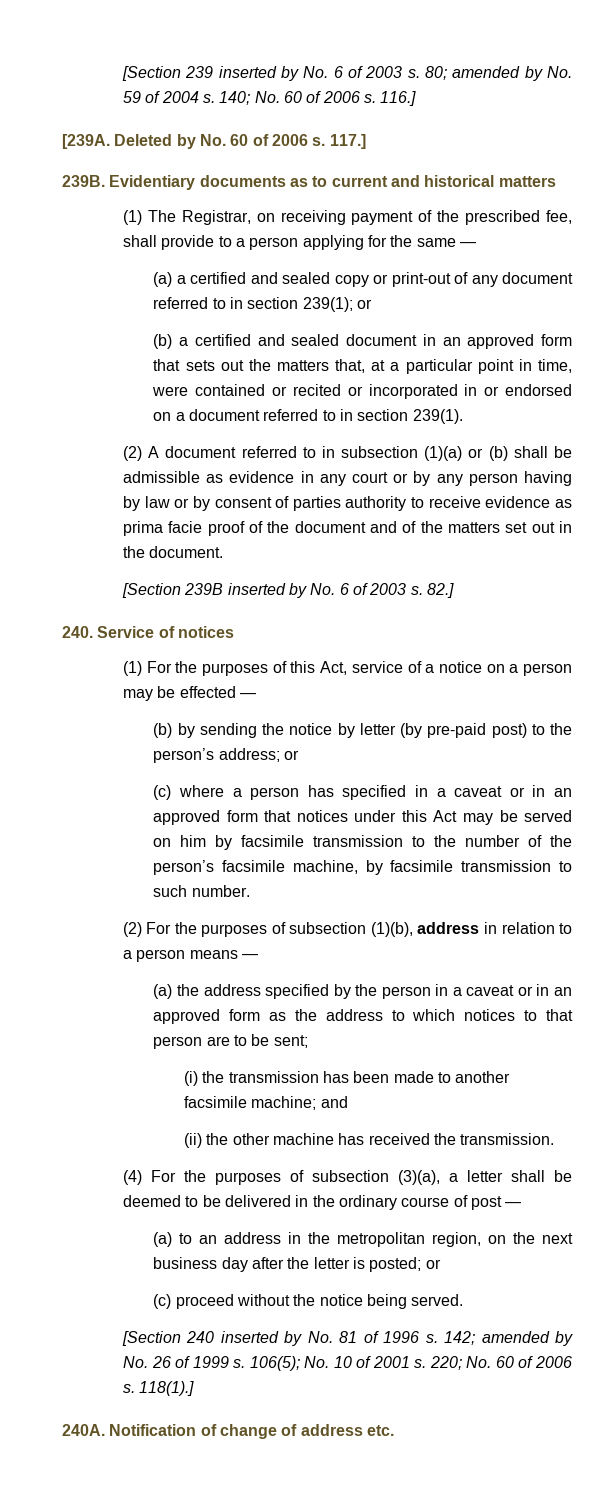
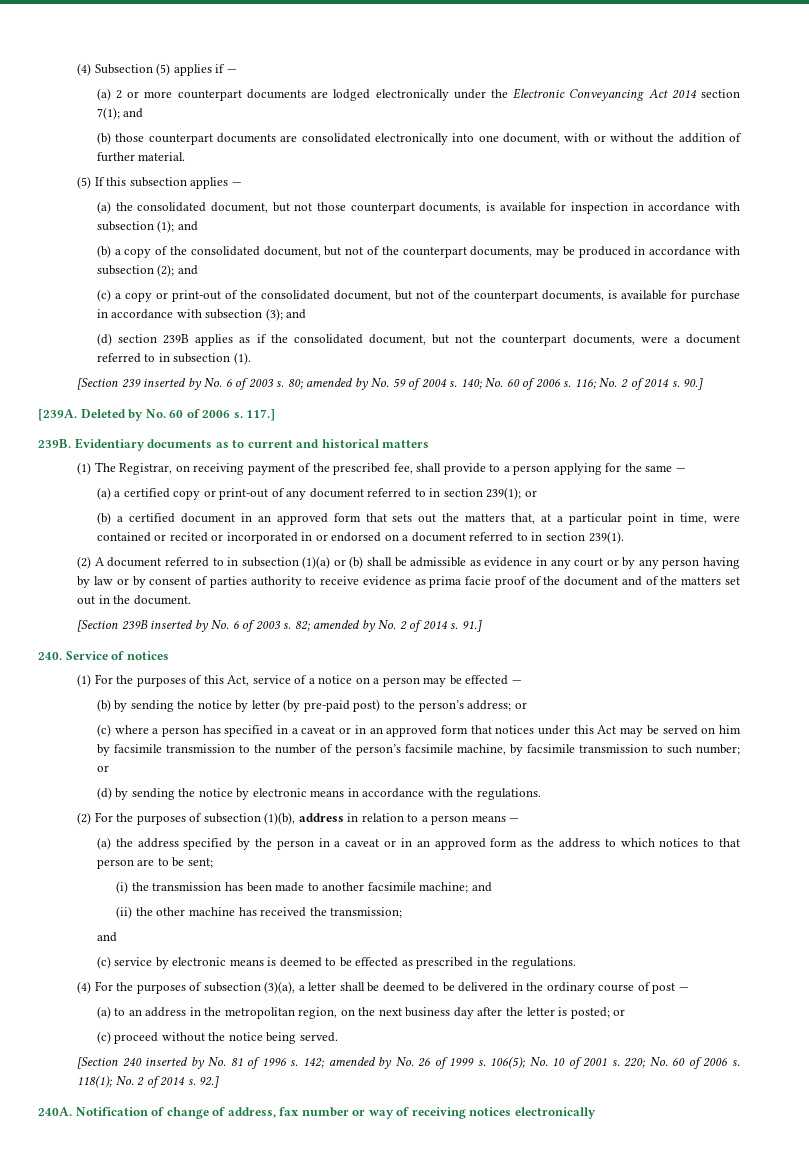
+ (4) Subsection (5) applies if —
+ (a) 2 or more counterpart documents are lodged electronically under the Electronic Conveyancing Act 2014 section 7(1); and
+ (b) those counterpart documents are consolidated electronically into one document, with or without the addition of further material.
+ (5) If this subsection applies —
+ (a) the consolidated document, but not those counterpart documents, is available for inspection in accordance with subsection (1); and
+ (b) a copy of the consolidated document, but not of the counterpart documents, may be produced in accordance with subsection (2); and
+ (c) a copy or print-out of the consolidated document, but not of the counterpart documents, is available for purchase in accordance with subsection (3); and
+ (d) section 239B applies as if the consolidated document, but not the counterpart documents, were a document referred to in subsection (1).
- 116.]
+ 116; No. 2 of 2014 s. 90.]
- (a) a certified and sealed copy or print-out of any document referred to in section 239(1); or
+ (a) a certified copy or print-out of any document referred to in section 239(1); or
- (b) a certified and sealed document in an approved form that sets out the matters that, at a particular point in time, were contained or recited or incorporated in or endorsed on a document referred to in section 239(1).
+ (b) a certified document in an approved form that sets out the matters that, at a particular point in time, were contained or recited or incorporated in or endorsed on a document referred to in section 239(1).
- 82.]
+ 82; amended by No. 2 of 2014 s. 91.]
- (c) where a person has specified in a caveat or in an approved form that notices under this Act may be served on him by facsimile transmission to the number of the person’s facsimile machine, by facsimile transmission to such number.
+ (c) where a person has specified in a caveat or in an approved form that notices under this Act may be served on him by facsimile transmission to the number of the person’s facsimile machine, by facsimile transmission to such number; or
+ (d) by sending the notice by electronic means in accordance with the regulations.
- (ii) the other machine has received the transmission.
+ (ii) the other machine has received the transmission;
+ and
+ (c) service by electronic means is deemed to be effected as prescribed in the regulations.
- 118(1).]
+ 118(1); No. 2 of 2014 s. 92.]
- Notification of change of address etc.
+ Notification of change of address, fax number or way of receiving notices electronically

